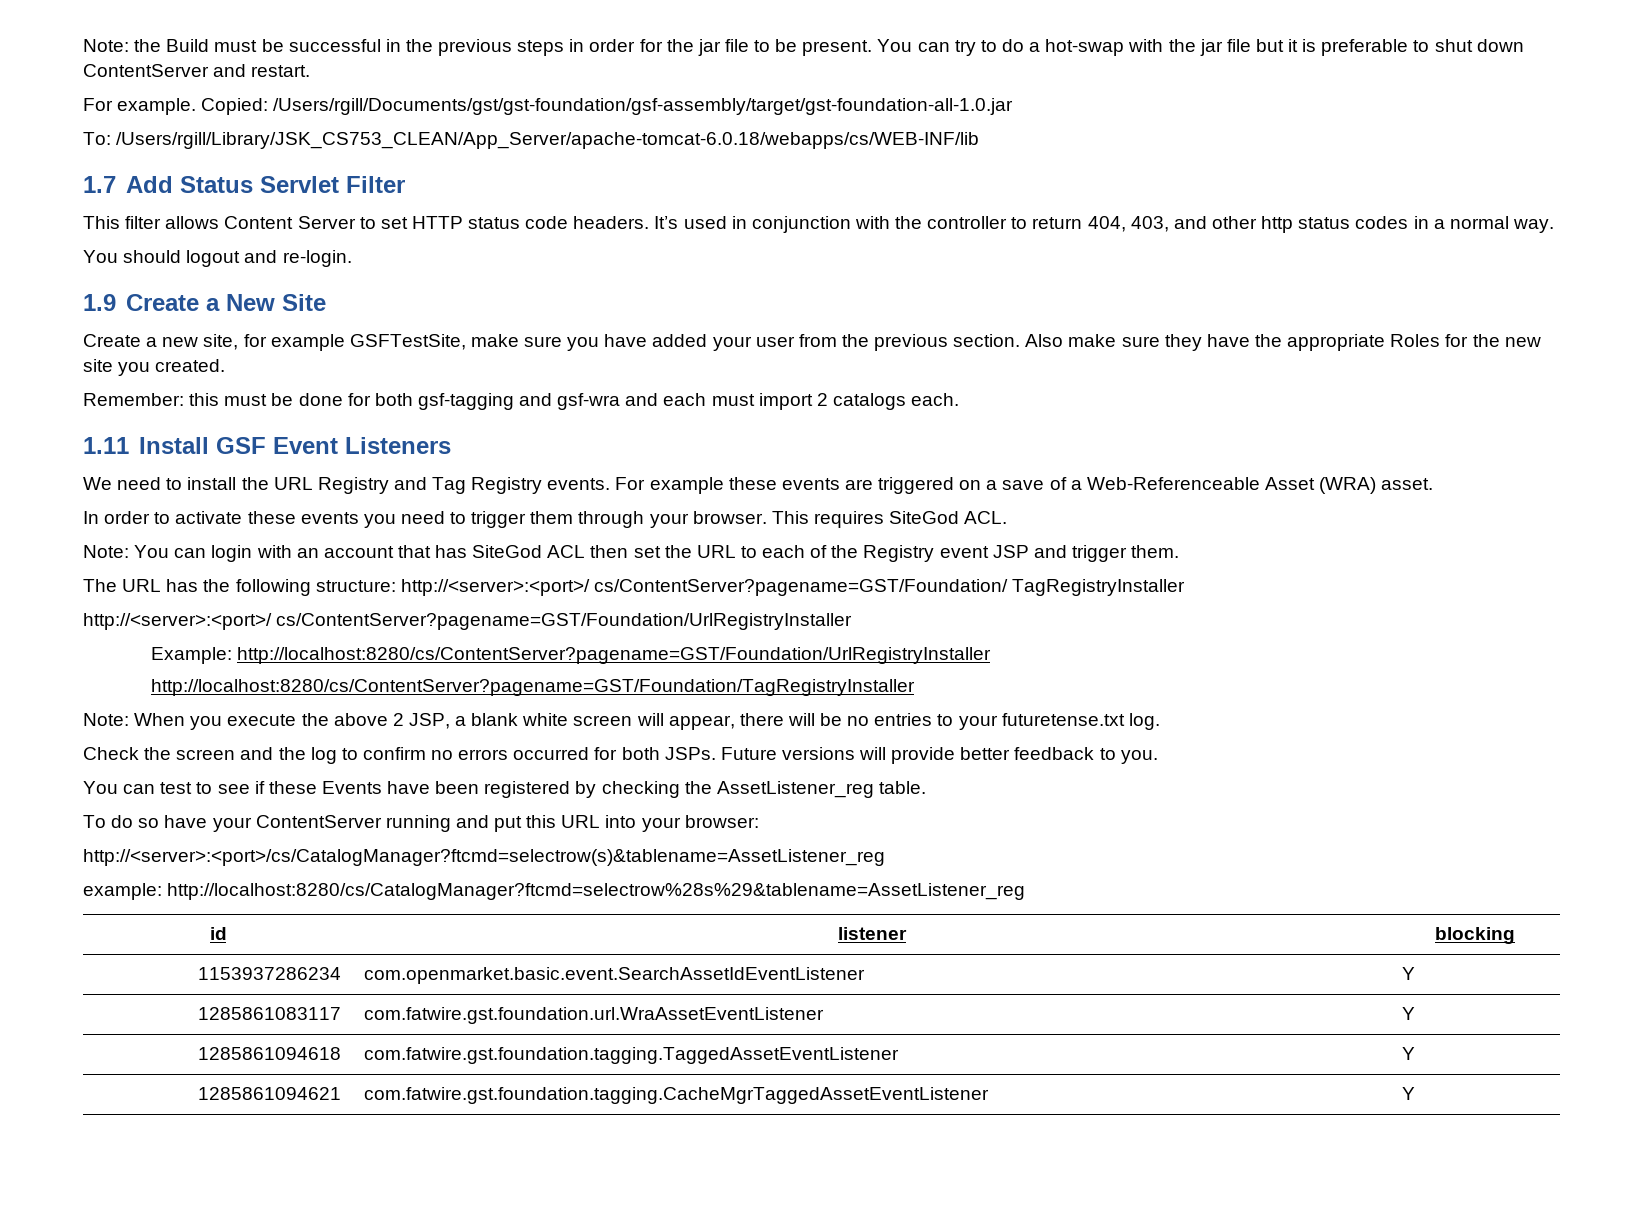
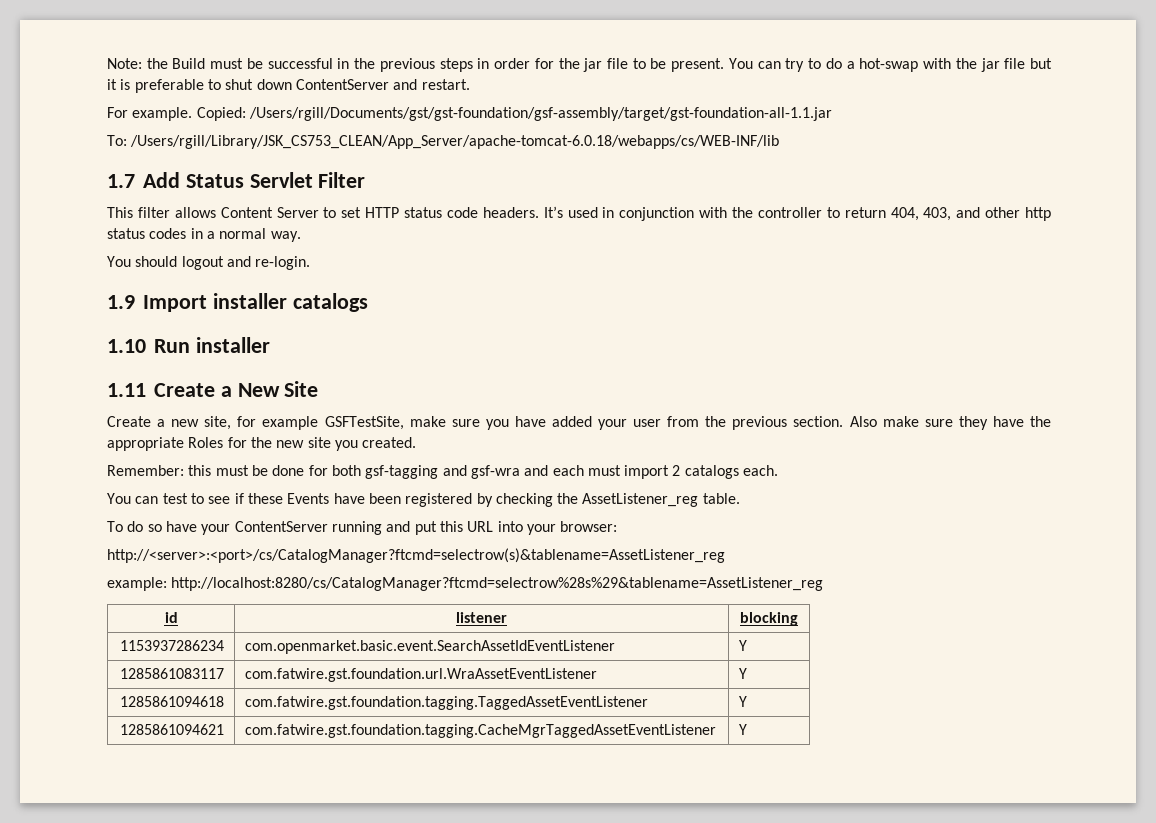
- Copied: /Users/rgill/Documents/gst/gst-foundation/gsf-assembly/target/gst-foundation-all-1.0.jar
+ Copied: /Users/rgill/Documents/gst/gst-foundation/gsf-assembly/target/gst-foundation-all-1.1.jar
- 1.9 Create a New Site
+ 1.9 Import installer catalogs
+ 1.10 Run installer
+ 1.11 Create a New Site
- 1.11 Install GSF Event Listeners
- We need to install the URL Registry and Tag Registry events. For example these events are triggered on a save of a Web-Referenceable Asset (WRA) asset.
- In order to activate these events you need to trigger them through your browser. This requires SiteGod ACL.
- Note: You can login with an account that has SiteGod ACL then set the URL to each of the Registry event JSP and trigger them.
- The URL has the following structure: http://<server>:<port>/ cs/ContentServer?pagename=GST/Foundation/ TagRegistryInstaller
- http://<server>:<port>/ cs/ContentServer?pagename=GST/Foundation/UrlRegistryInstaller
- Example: http://localhost:8280/cs/ContentServer?pagename=GST/Foundation/UrlRegistryInstaller
- http://localhost:8280/cs/ContentServer?pagename=GST/Foundation/TagRegistryInstaller
- Note: When you execute the above 2 JSP, a blank white screen will appear, there will be no entries to your futuretense.txt log.
- Check the screen and the log to confirm no errors occurred for both JSPs. Future versions will provide better feedback to you.

